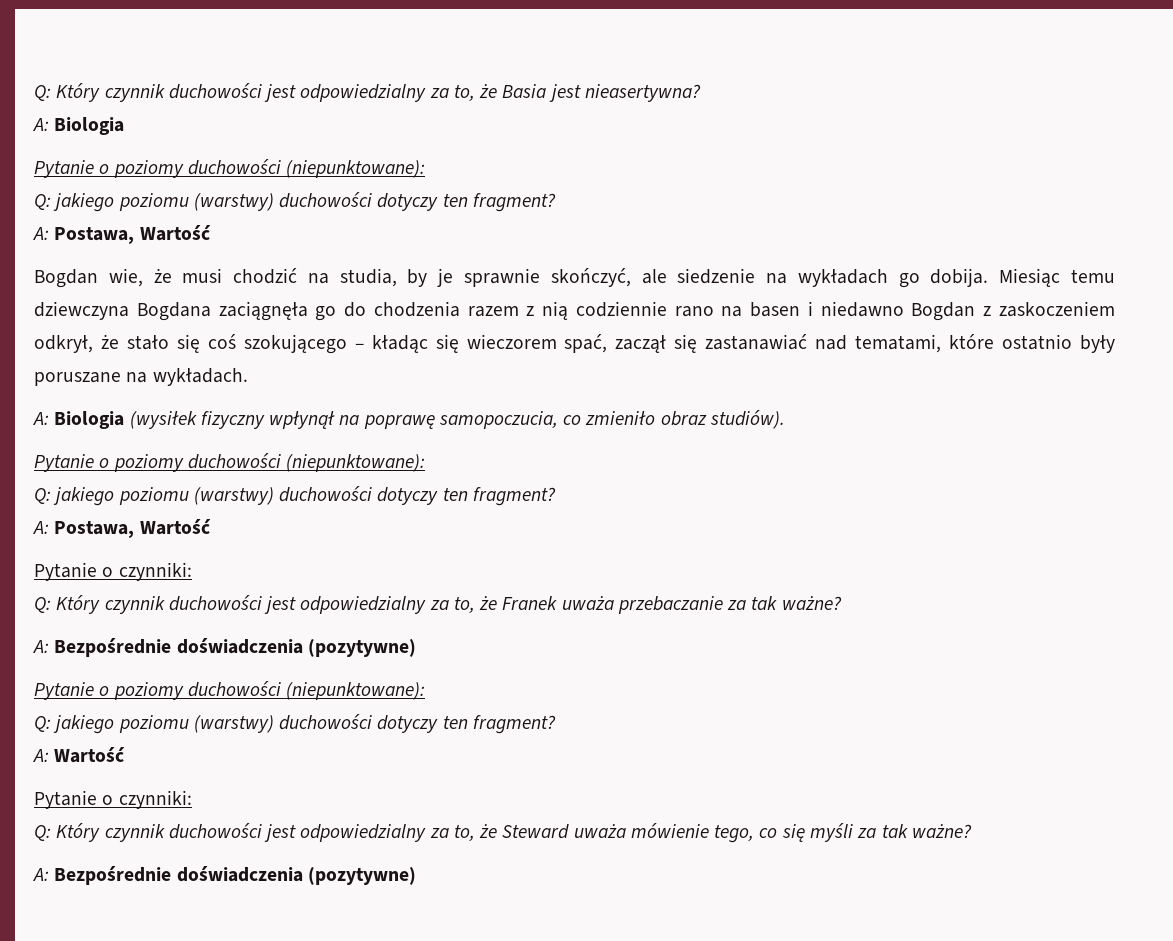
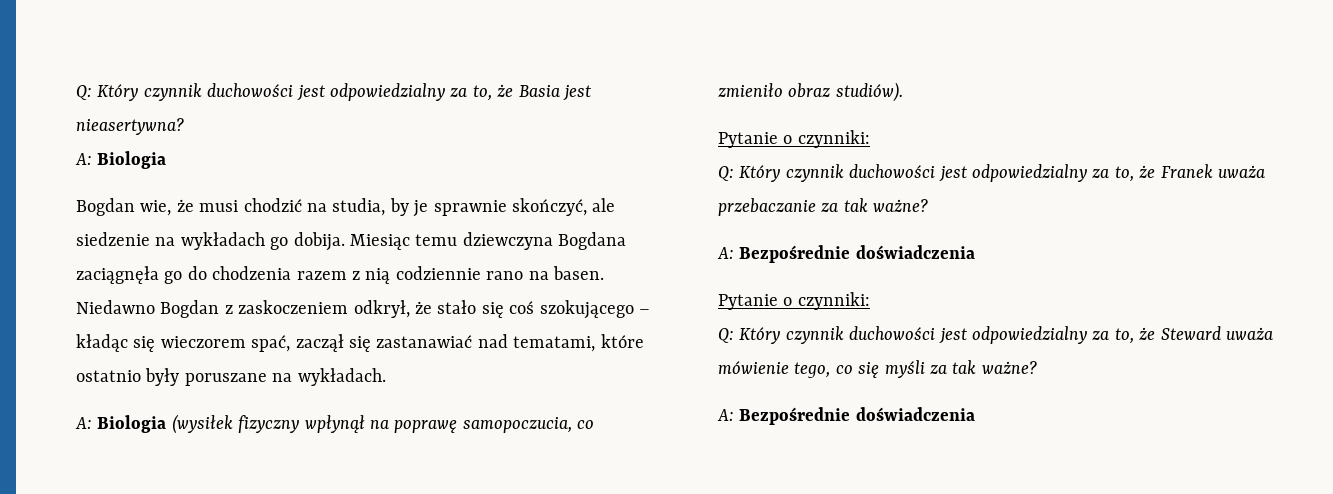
  Q: Który czynnik duchowości jest odpowiedzialny za to, że Basia jest nieasertywna?
  A: Biologia
- Pytanie o poziomy duchowości (niepunktowane):
- Q: jakiego poziomu (warstwy) duchowości dotyczy ten fragment?
- A: Postawa, Wartość
- Miesiąc temu dziewczyna Bogdana zaciągnęła go do chodzenia razem z nią codziennie rano na basen i niedawno Bogdan z zaskoczeniem odkrył, że stało się coś szokującego – kładąc się wieczorem spać, zaczął się zastanawiać nad tematami, które ostatnio były poruszane na wykładach.
+ Miesiąc temu dziewczyna Bogdana zaciągnęła go do chodzenia razem z nią codziennie rano na basen. Niedawno Bogdan z zaskoczeniem odkrył, że stało się coś szokującego – kładąc się wieczorem spać, zaczął się zastanawiać nad tematami, które ostatnio były poruszane na wykładach.
  A: Biologia (wysiłek fizyczny wpłynął na poprawę samopoczucia, co zmieniło obraz studiów).
- Pytanie o poziomy duchowości (niepunktowane):
- Q: jakiego poziomu (warstwy) duchowości dotyczy ten fragment?
- A: Postawa, Wartość
  Q: Który czynnik duchowości jest odpowiedzialny za to, że Franek uważa przebaczanie za tak ważne?
- A: Bezpośrednie doświadczenia (pozytywne)
- Pytanie o poziomy duchowości (niepunktowane):
- Q: jakiego poziomu (warstwy) duchowości dotyczy ten fragment?
- A: Wartość
+ A: Bezpośrednie doświadczenia
  Q: Który czynnik duchowości jest odpowiedzialny za to, że Steward uważa mówienie tego, co się myśli za tak ważne?
- A: Bezpośrednie doświadczenia (pozytywne)
+ A: Bezpośrednie doświadczenia

